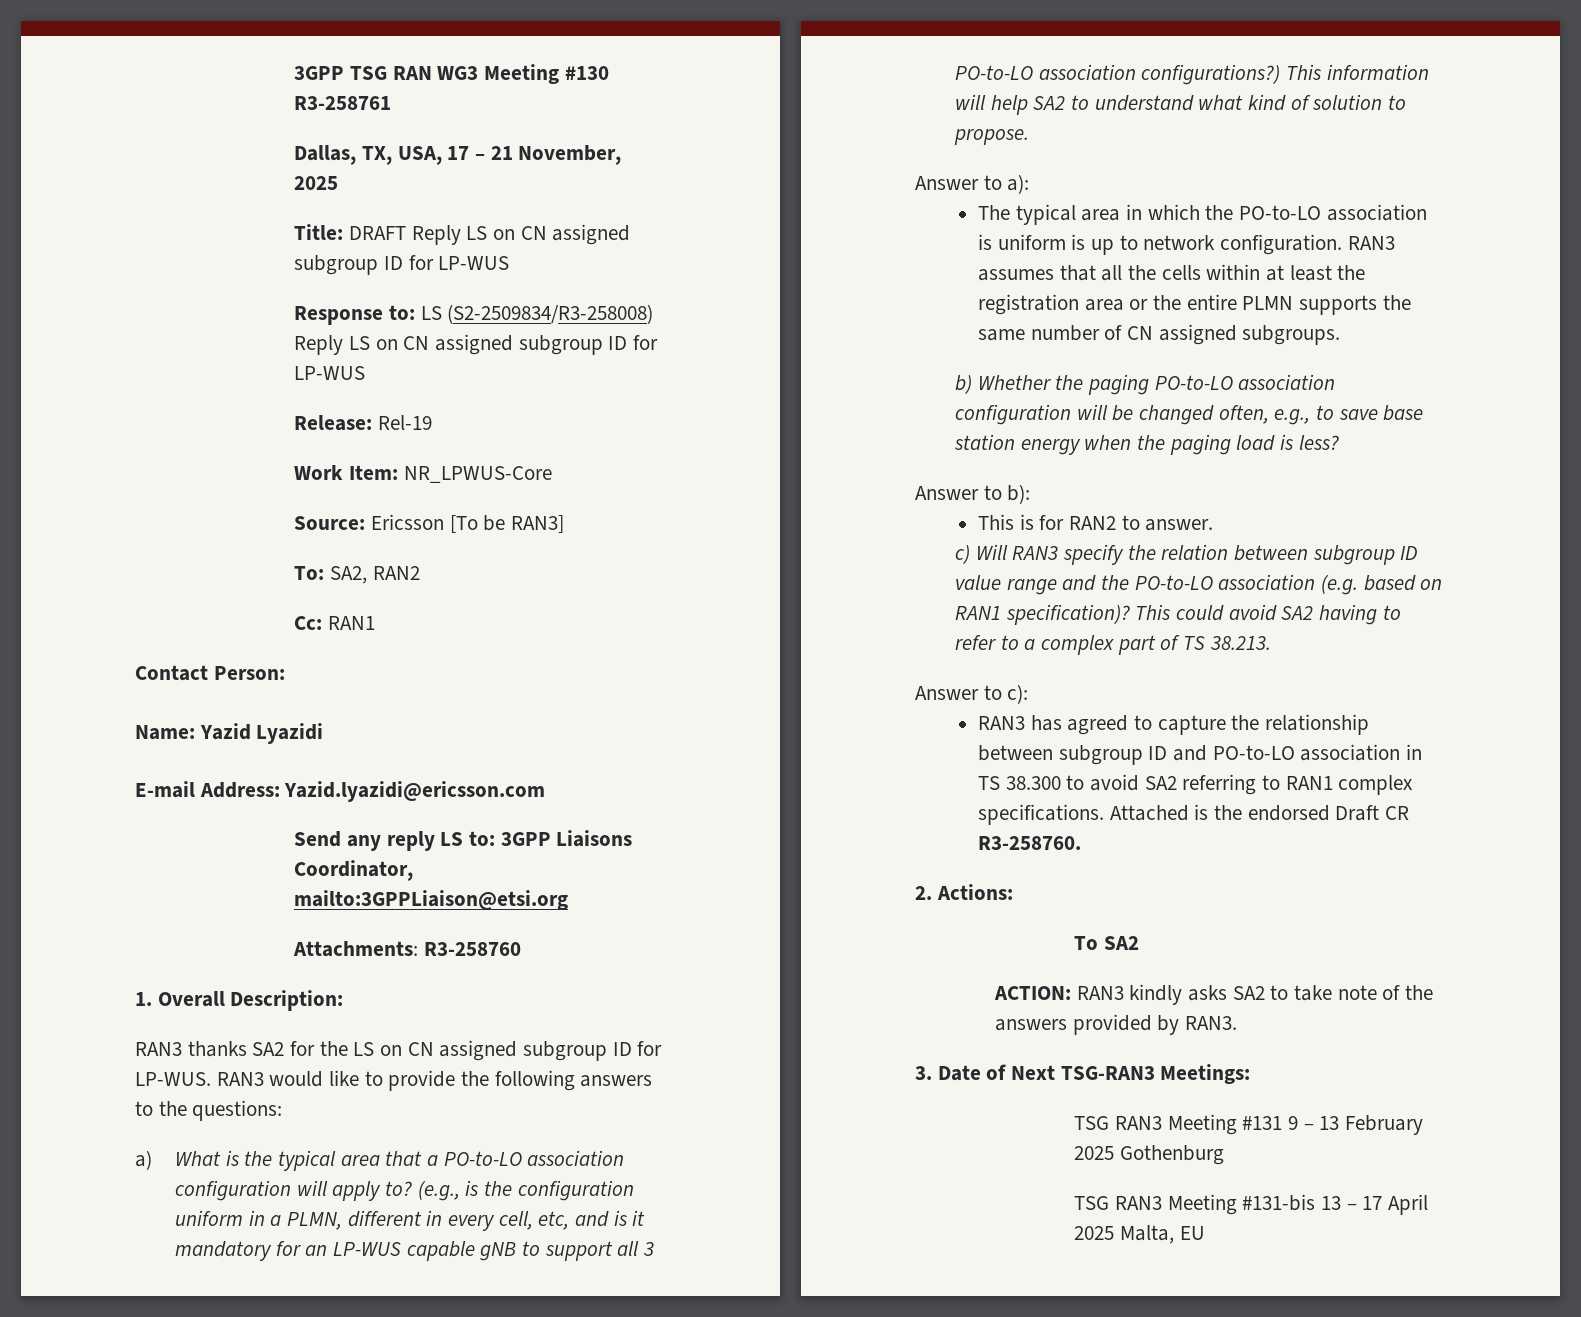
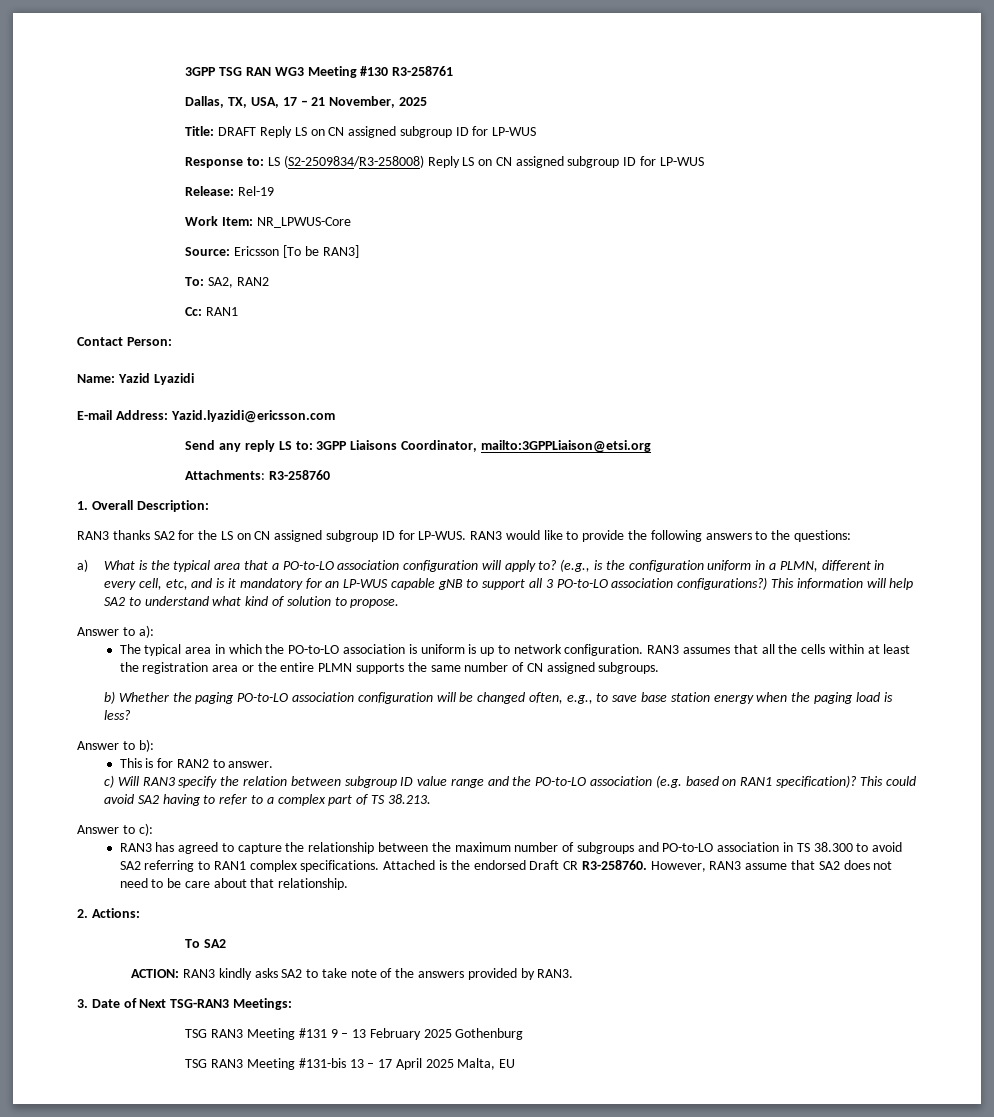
- RAN3 has agreed to capture the relationship between subgroup ID and PO-to-LO association in TS 38.300 to avoid SA2 referring to RAN1 complex specifications.
+ RAN3 has agreed to capture the relationship between the maximum number of subgroups and PO-to-LO association in TS 38.300 to avoid SA2 referring to RAN1 complex specifications.
+ However, RAN3 assume that SA2 does not need to be care about that relationship.

